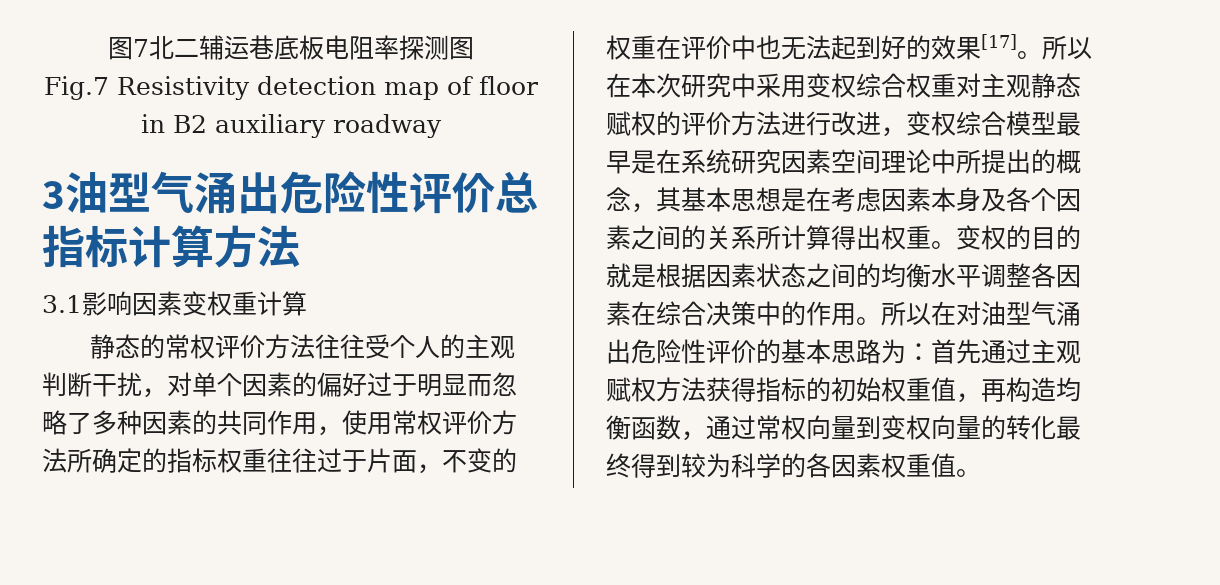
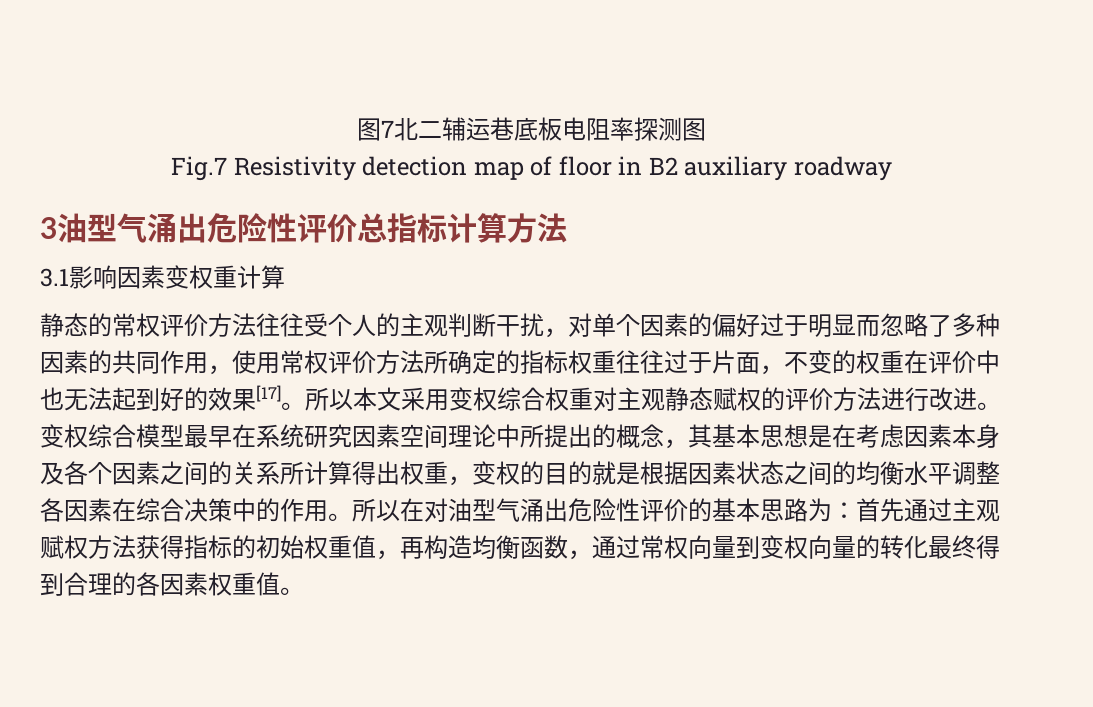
- 所以在本次研究中采用变权综合权重对主观静态赋权的评价方法进行改进，变权综合模型最早是在系统研究因素空间理论中所提出的概念，其基本思想是在考虑因素本身及各个因素之间的关系所计算得出权重。变权的目的就是根据因素状态之间的均衡水平调整各因素在综合决策中的作用。
+ 所以本文采用变权综合权重对主观静态赋权的评价方法进行改进。变权综合模型最早在系统研究因素空间理论中所提出的概念，其基本思想是在考虑因素本身及各个因素之间的关系所计算得出权重，变权的目的就是根据因素状态之间的均衡水平调整各因素在综合决策中的作用。
- 所以在对油型气涌出危险性评价的基本思路为：首先通过主观赋权方法获得指标的初始权重值，再构造均衡函数，通过常权向量到变权向量的转化最终得到较为科学的各因素权重值。
+ 所以在对油型气涌出危险性评价的基本思路为：首先通过主观赋权方法获得指标的初始权重值，再构造均衡函数，通过常权向量到变权向量的转化最终得到合理的各因素权重值。

